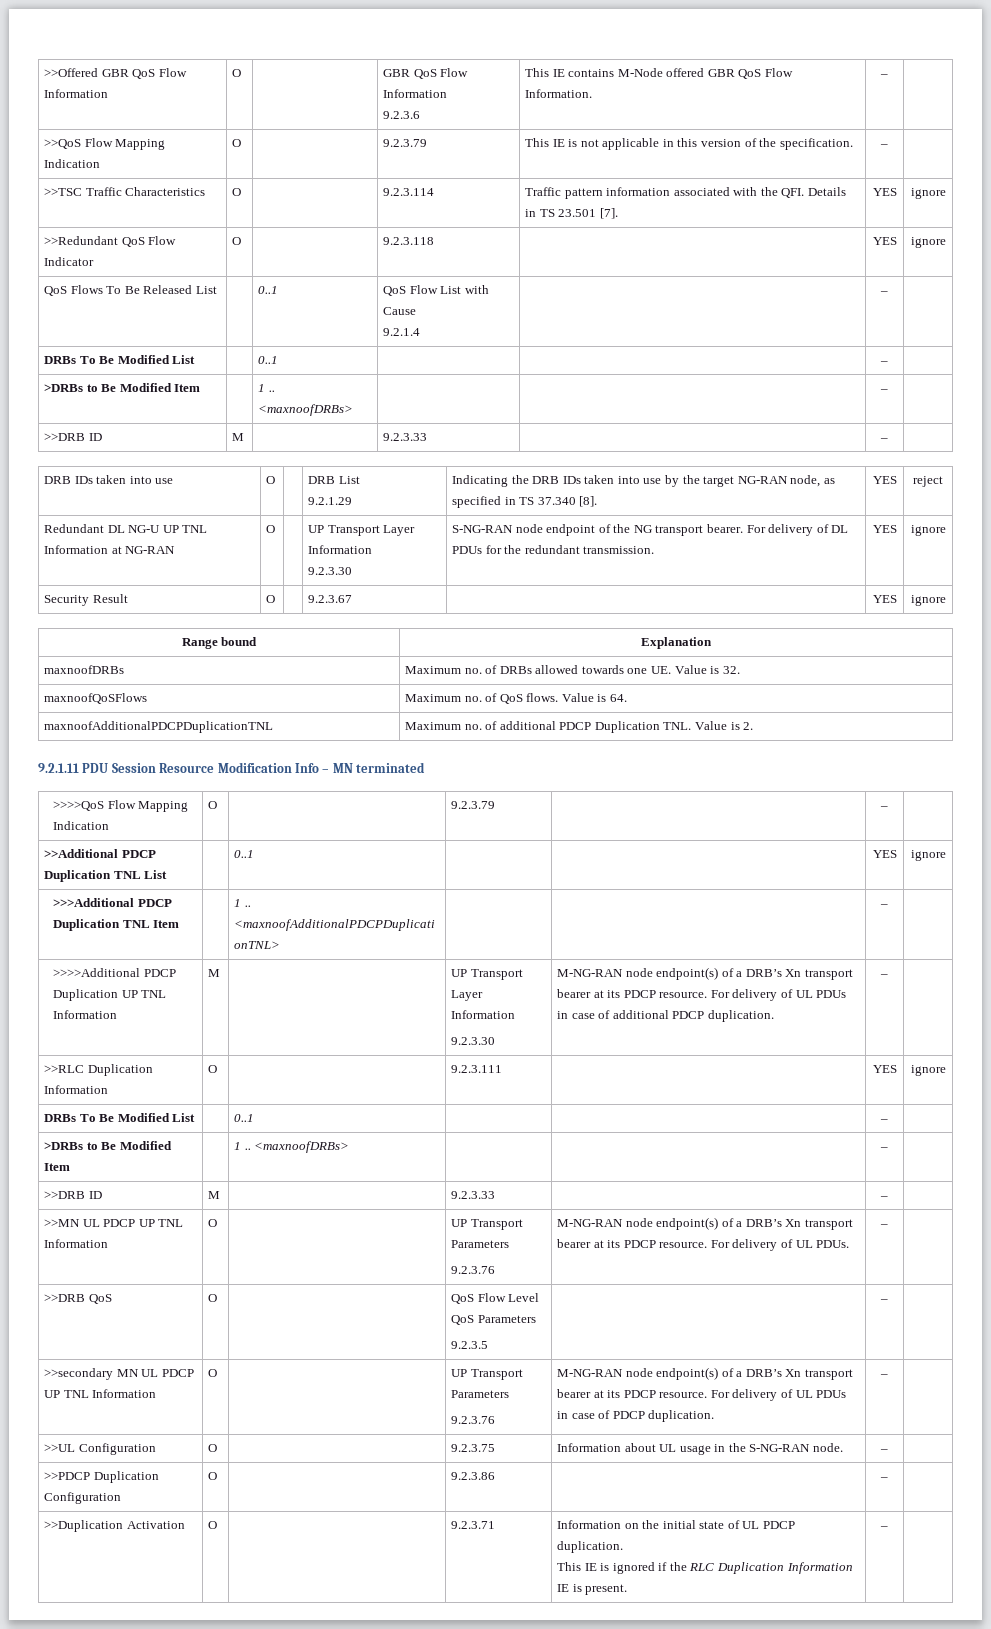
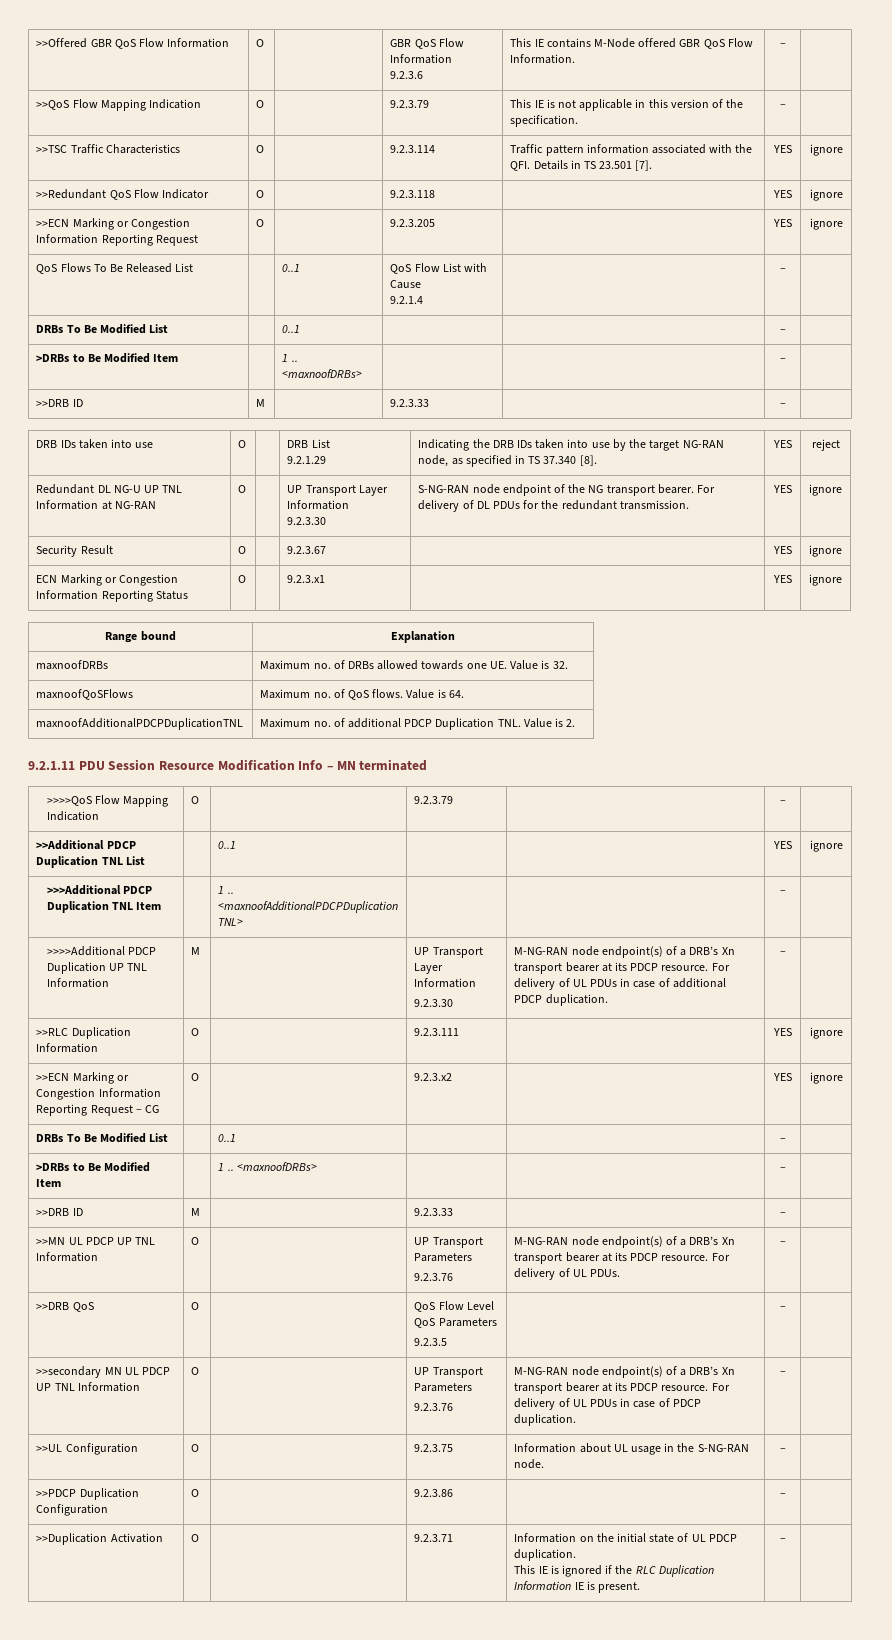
+ >>ECN Marking or Congestion Information Reporting Request | O | | 9.2.3.205 | | YES | ignore
+ ECN Marking or Congestion Information Reporting Status | O | | 9.2.3.x1 | | YES | ignore
+ >>ECN Marking or Congestion Information Reporting Request – CG | O | | 9.2.3.x2 | | YES | ignore

